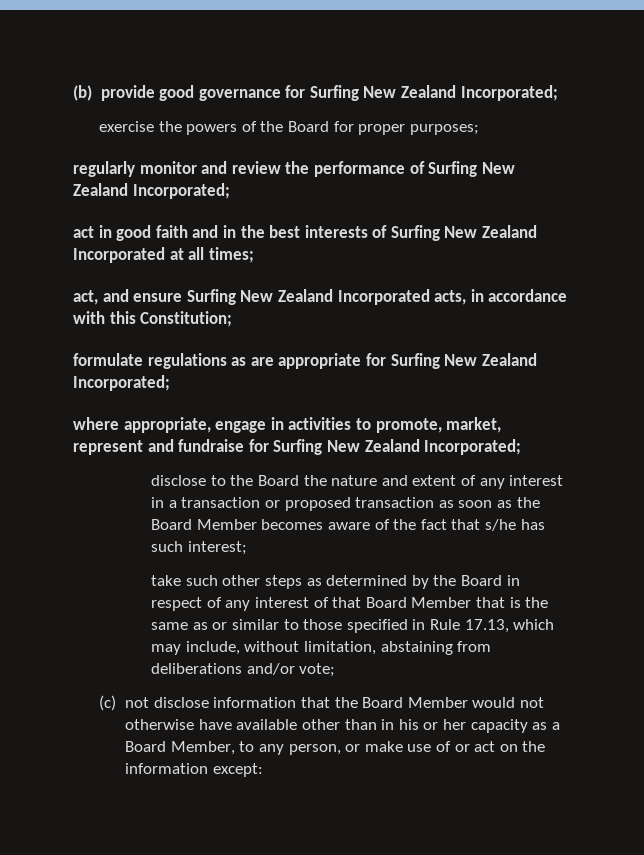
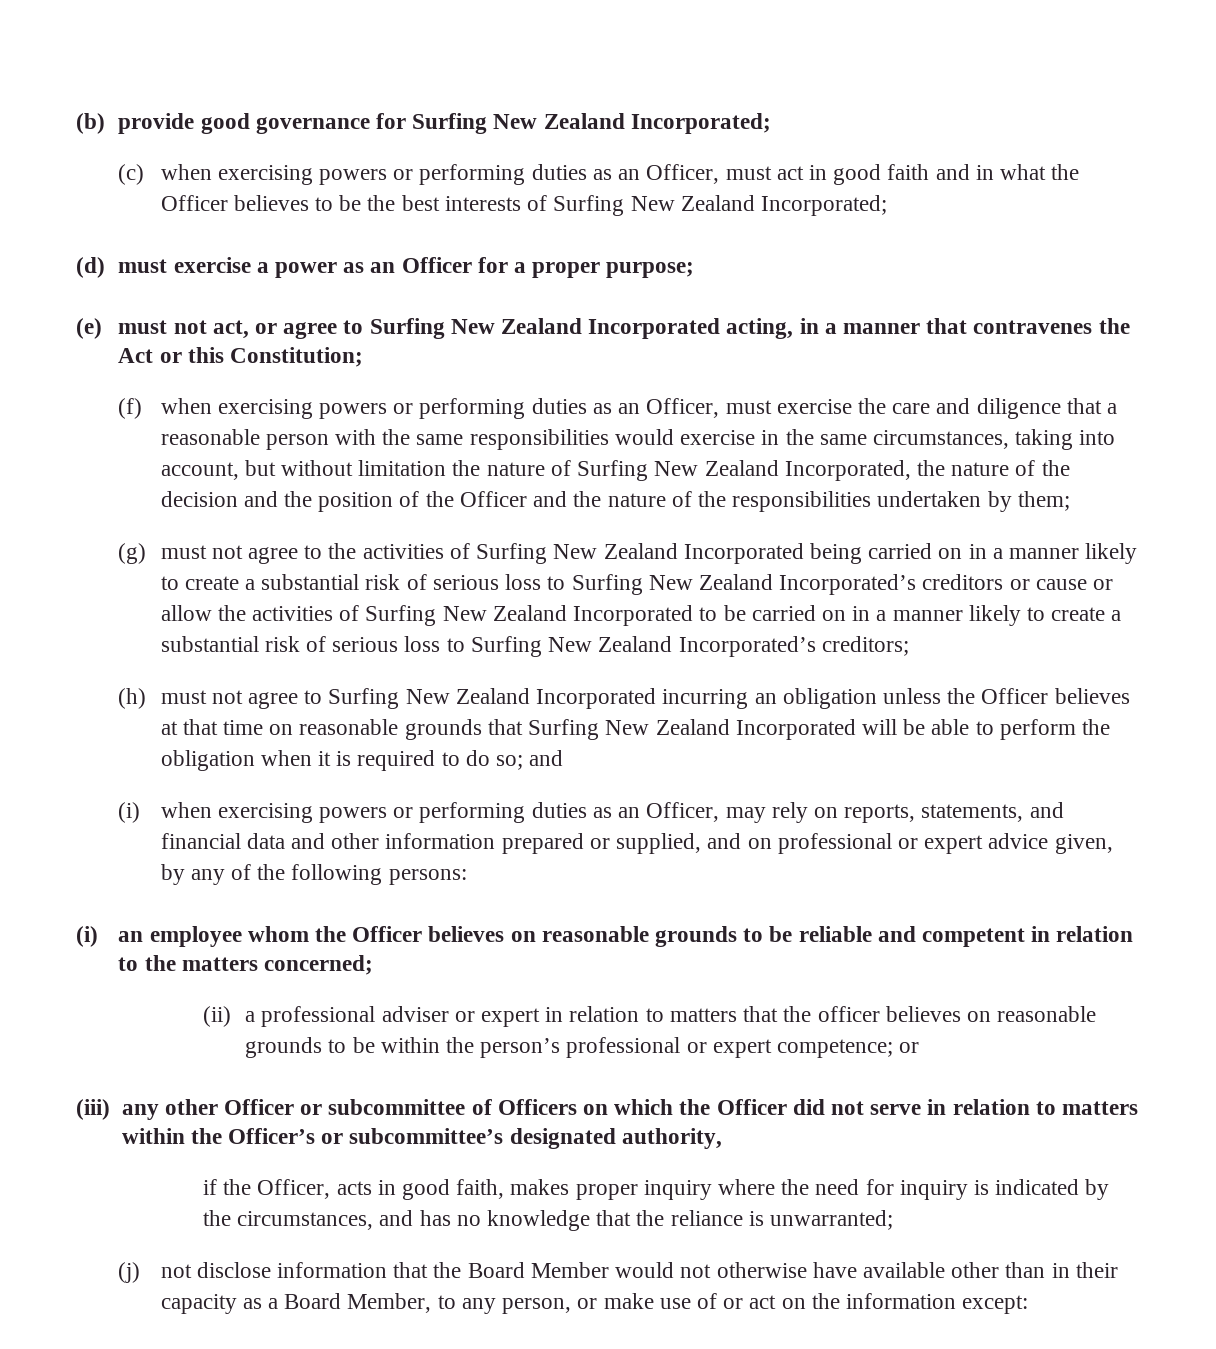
- exercise the powers of the Board for proper purposes;
- regularly monitor and review the performance of Surfing New Zealand Incorporated;
- act in good faith and in the best interests of Surfing New Zealand Incorporated at all times;
- act, and ensure Surfing New Zealand Incorporated acts, in accordance with this Constitution;
- formulate regulations as are appropriate for Surfing New Zealand Incorporated;
- where appropriate, engage in activities to promote, market, represent and fundraise for Surfing New Zealand Incorporated;
- disclose to the Board the nature and extent of any interest in a transaction or proposed transaction as soon as the Board Member becomes aware of the fact that s/he has such interest;
- take such other steps as determined by the Board in respect of any interest of that Board Member that is the same as or similar to those specified in Rule 17.13, which may include, without limitation, abstaining from deliberations and/or vote;
- (c) not disclose information that the Board Member would not otherwise have available other than in his or her capacity as a Board Member, to any person, or make use of or act on the information except:
+ (c) when exercising powers or performing duties as an Officer, must act in good faith and in what the Officer believes to be the best interests of Surfing New Zealand Incorporated;
+ (d) must exercise a power as an Officer for a proper purpose;
+ (e) must not act, or agree to Surfing New Zealand Incorporated acting, in a manner that contravenes the Act or this Constitution;
+ (f) when exercising powers or performing duties as an Officer, must exercise the care and diligence that a reasonable person with the same responsibilities would exercise in the same circumstances, taking into account, but without limitation the nature of Surfing New Zealand Incorporated, the nature of the decision and the position of the Officer and the nature of the responsibilities undertaken by them;
+ (g) must not agree to the activities of Surfing New Zealand Incorporated being carried on in a manner likely to create a substantial risk of serious loss to Surfing New Zealand Incorporated’s creditors or cause or allow the activities of Surfing New Zealand Incorporated to be carried on in a manner likely to create a substantial risk of serious loss to Surfing New Zealand Incorporated’s creditors;
+ (h) must not agree to Surfing New Zealand Incorporated incurring an obligation unless the Officer believes at that time on reasonable grounds that Surfing New Zealand Incorporated will be able to perform the obligation when it is required to do so; and
+ (i) when exercising powers or performing duties as an Officer, may rely on reports, statements, and financial data and other information prepared or supplied, and on professional or expert advice given, by any of the following persons:
+ (i) an employee whom the Officer believes on reasonable grounds to be reliable and competent in relation to the matters concerned;
+ (ii) a professional adviser or expert in relation to matters that the officer believes on reasonable grounds to be within the person’s professional or expert competence; or
+ (iii) any other Officer or subcommittee of Officers on which the Officer did not serve in relation to matters within the Officer’s or subcommittee’s designated authority,
+ if the Officer, acts in good faith, makes proper inquiry where the need for inquiry is indicated by the circumstances, and has no knowledge that the reliance is unwarranted;
+ (j) not disclose information that the Board Member would not otherwise have available other than in their capacity as a Board Member, to any person, or make use of or act on the information except:

